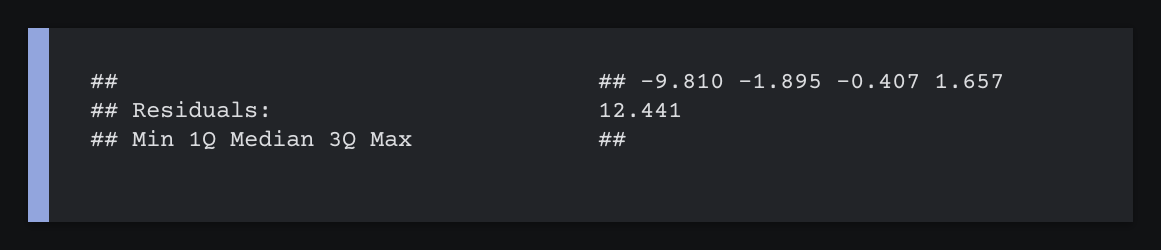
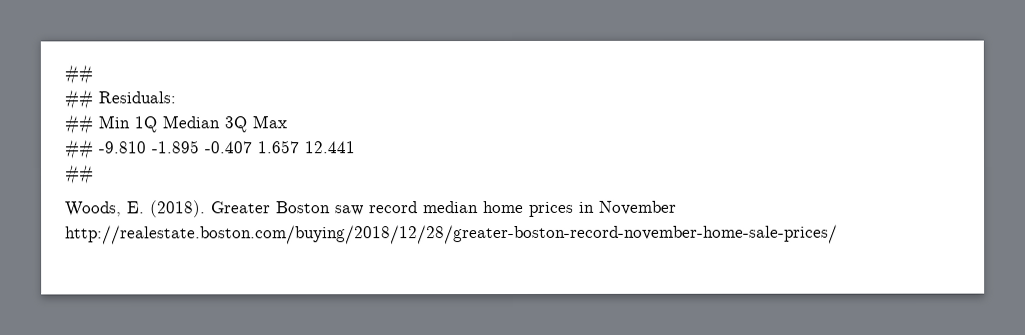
+ Woods, E. (2018). Greater Boston saw record median home prices in November http://realestate.boston.com/buying/2018/12/28/greater-boston-record-november-home-sale-prices/

